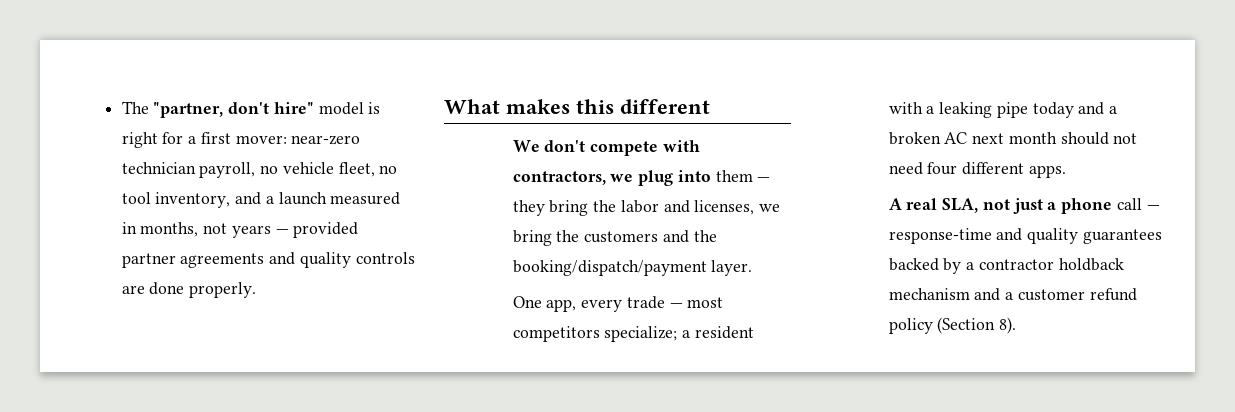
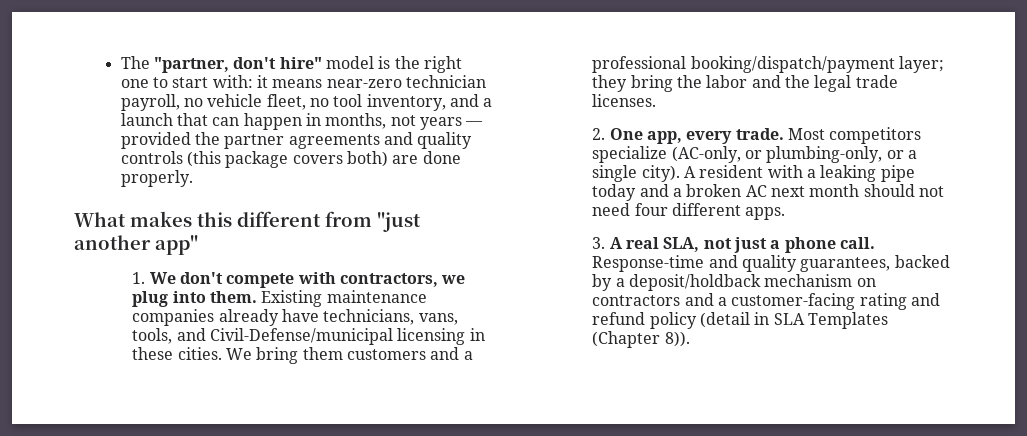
- The "partner, don't hire" model is right for a first mover: near-zero technician payroll, no vehicle fleet, no tool inventory, and a launch measured in months, not years — provided partner agreements and quality controls are done properly.
+ The "partner, don't hire" model is the right one to start with: it means near-zero technician payroll, no vehicle fleet, no tool inventory, and a launch that can happen in months, not years — provided the partner agreements and quality controls (this package covers both) are done properly.
- What makes this different
- We don't compete with contractors, we plug into them — they bring the labor and licenses, we bring the customers and the booking/dispatch/payment layer.
- One app, every trade — most competitors specialize; a resident with a leaking pipe today and a broken AC next month should not need four different apps.
+ What makes this different from "just another app"
+ 1. We don't compete with contractors, we plug into them. Existing maintenance companies already have technicians, vans, tools, and Civil-Defense/municipal licensing in these cities. We bring them customers and a professional booking/dispatch/payment layer; they bring the labor and the legal trade licenses.
+ 2. One app, every trade. Most competitors specialize (AC-only, or plumbing-only, or a single city). A resident with a leaking pipe today and a broken AC next month should not need four different apps.
- A real SLA, not just a phone call — response-time and quality guarantees backed by a contractor holdback mechanism and a customer refund policy (Section 8).
+ 3. A real SLA, not just a phone call. Response-time and quality guarantees, backed by a deposit/holdback mechanism on contractors and a customer-facing rating and refund policy (detail in SLA Templates (Chapter 8)).

